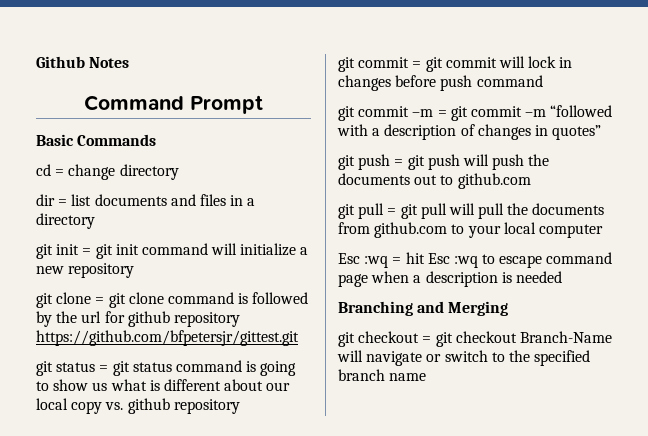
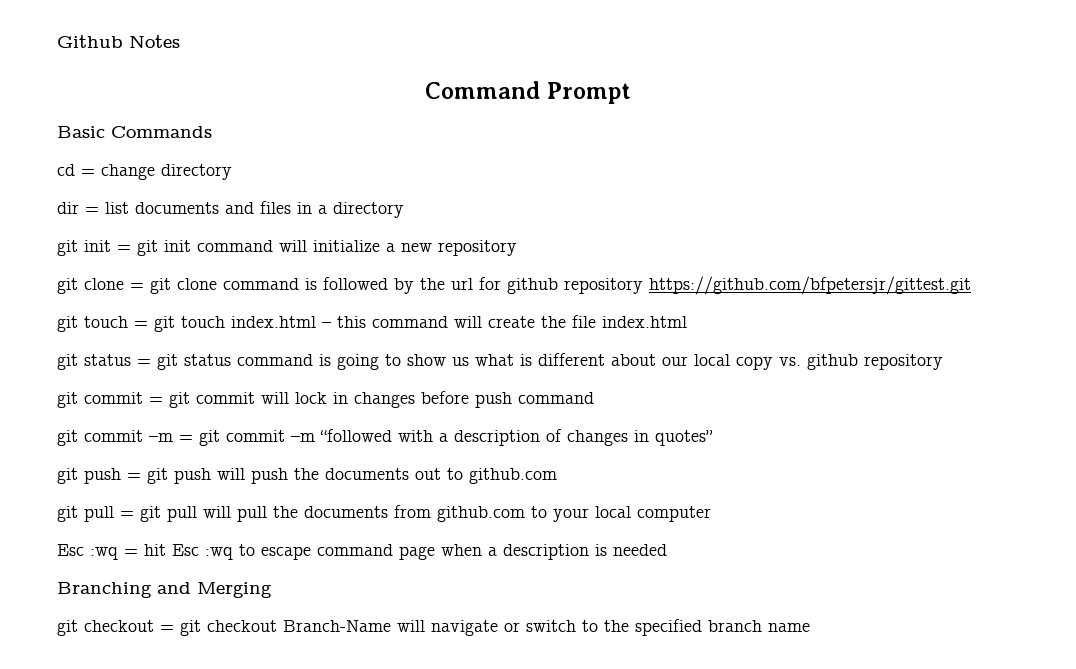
+ git touch = git touch index.html – this command will create the file index.html

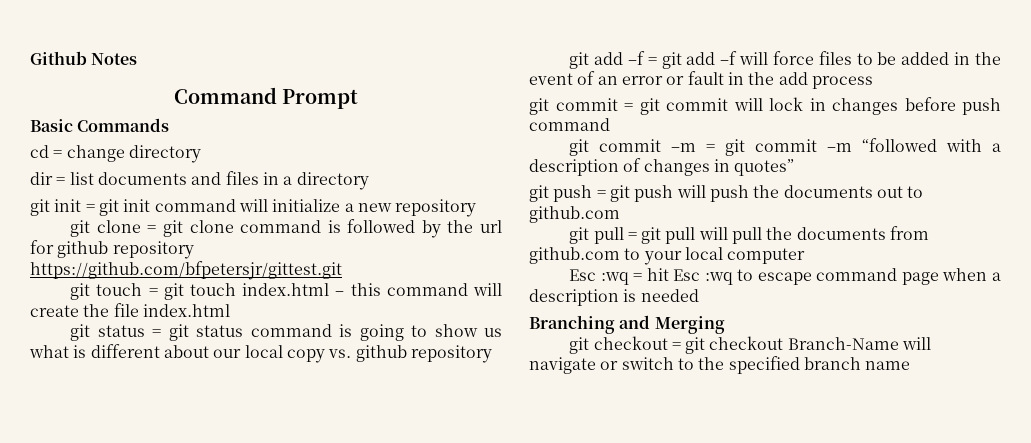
+ git add –f = git add –f will force files to be added in the event of an error or fault in the add process

